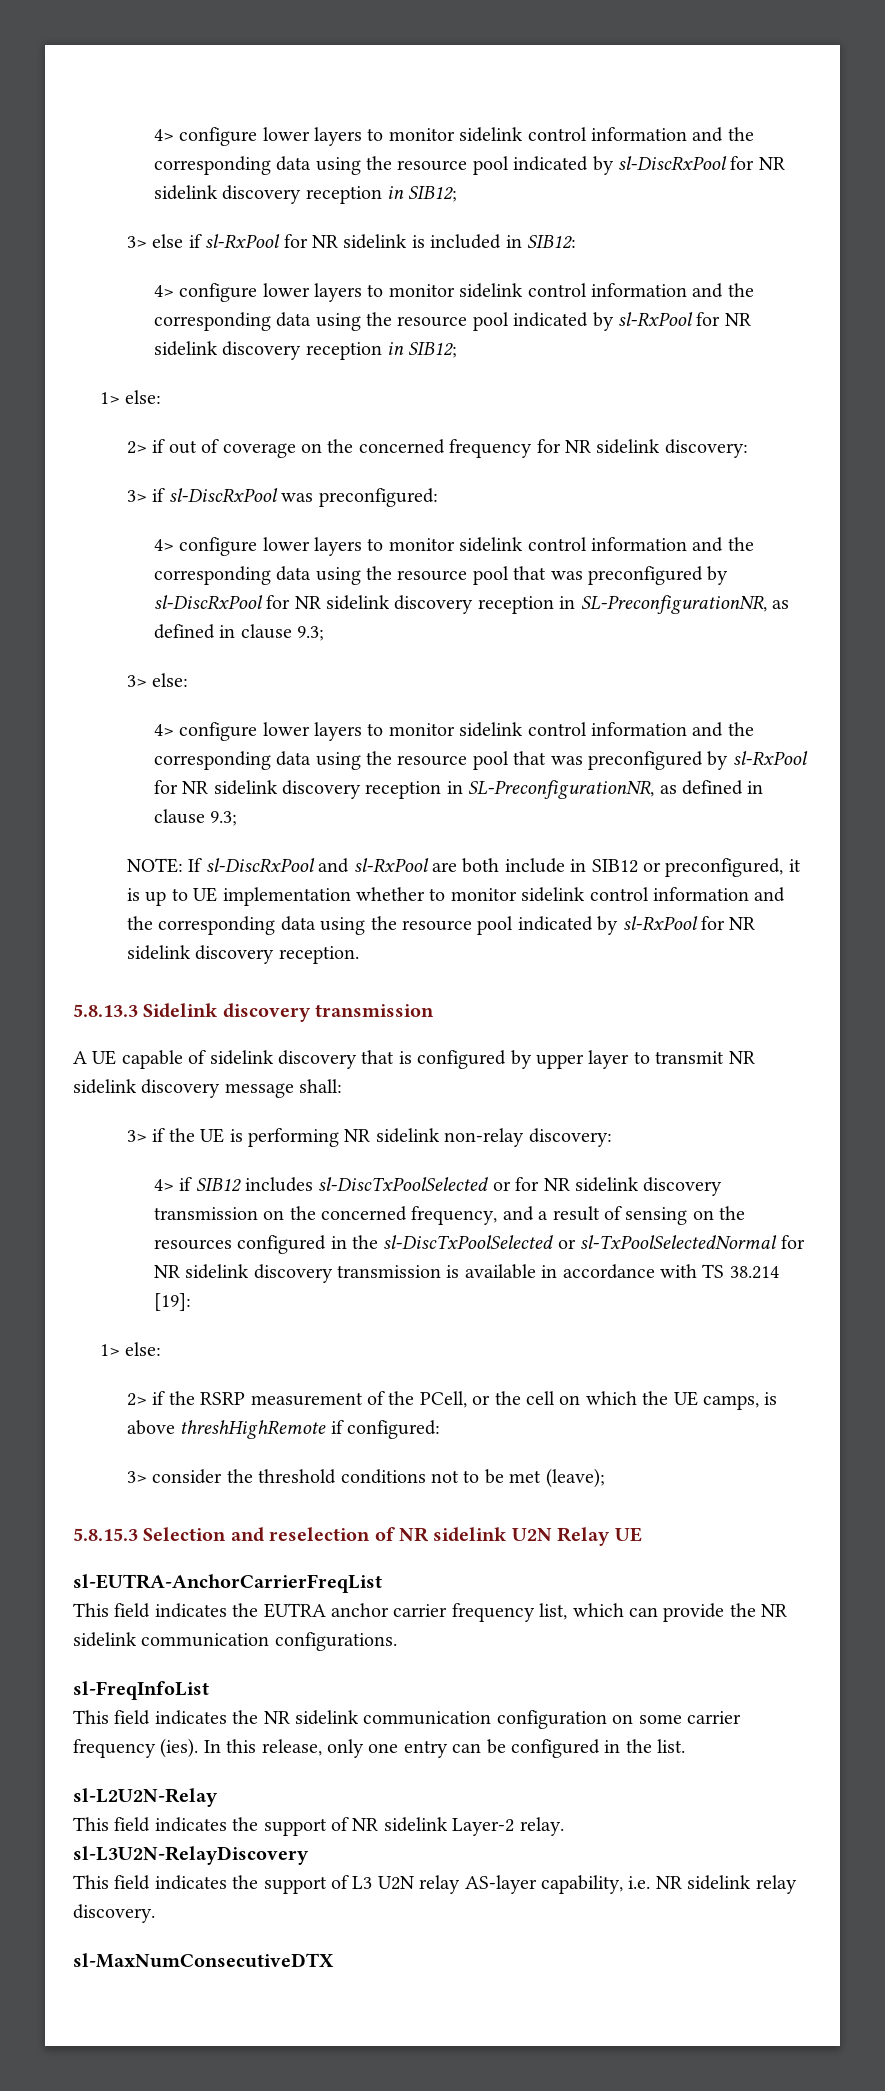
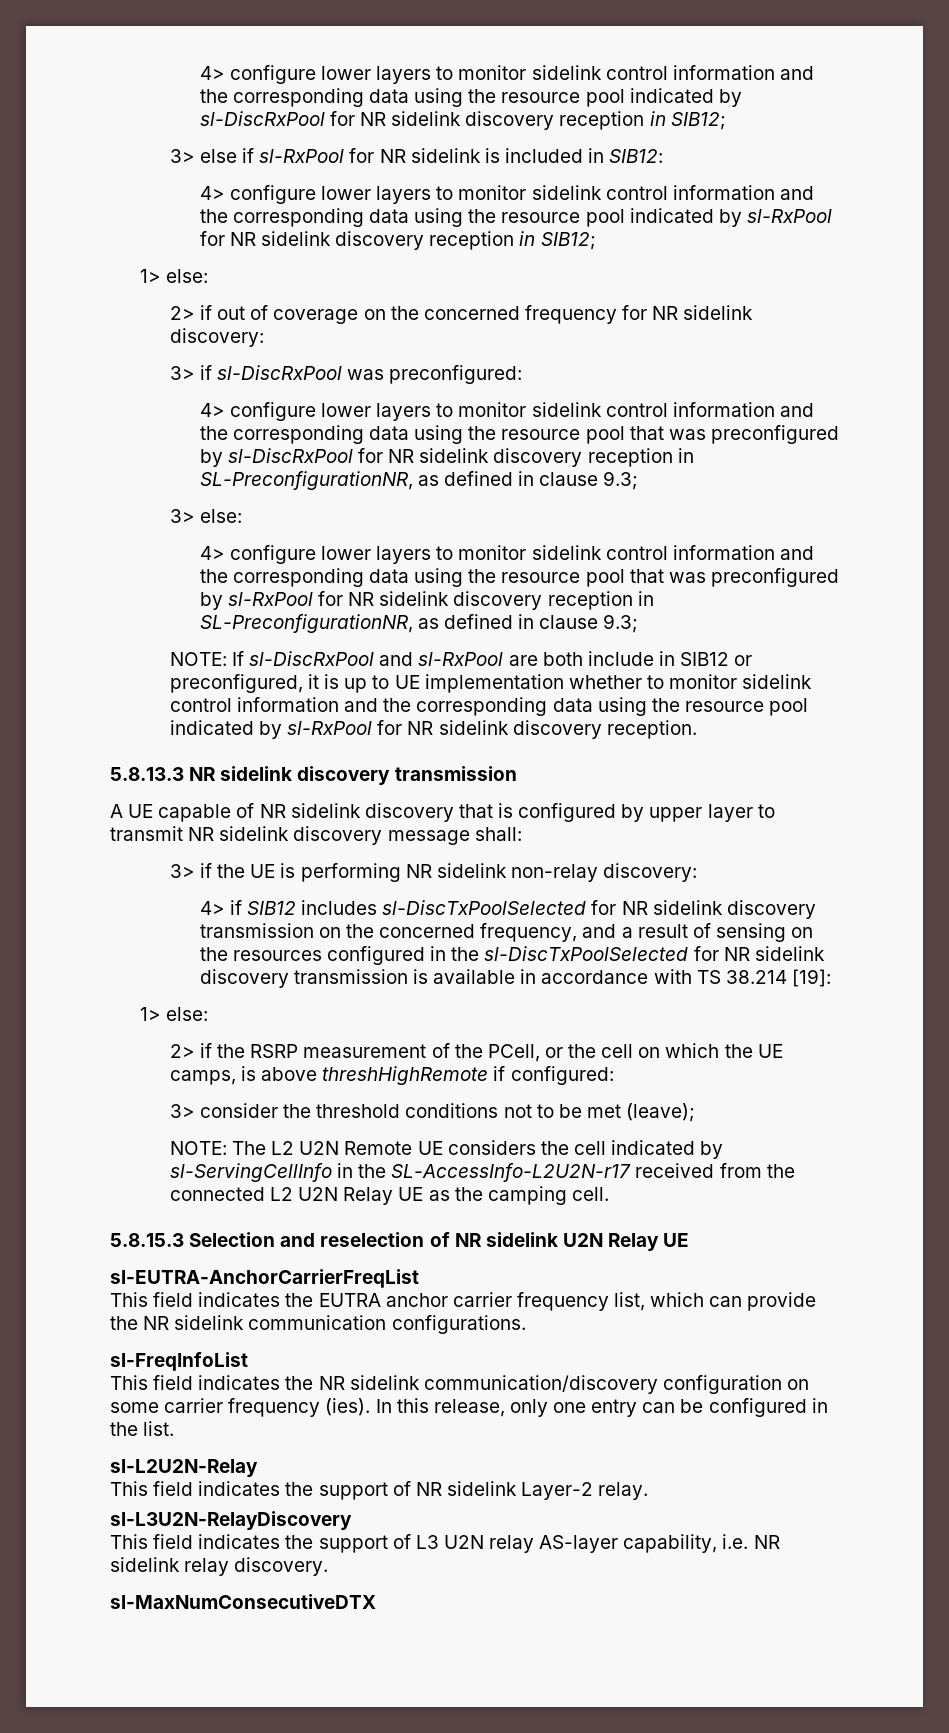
- 5.8.13.3 Sidelink discovery transmission
+ 5.8.13.3 NR sidelink discovery transmission
- A UE capable of sidelink discovery that is configured by upper layer to transmit NR sidelink discovery message shall:
+ A UE capable of NR sidelink discovery that is configured by upper layer to transmit NR sidelink discovery message shall:
- 4> if SIB12 includes sl-DiscTxPoolSelected or for NR sidelink discovery transmission on the concerned frequency, and a result of sensing on the resources configured in the sl-DiscTxPoolSelected or sl-TxPoolSelectedNormal for NR sidelink discovery transmission is available in accordance with TS 38.214 [19]:
+ 4> if SIB12 includes sl-DiscTxPoolSelected for NR sidelink discovery transmission on the concerned frequency, and a result of sensing on the resources configured in the sl-DiscTxPoolSelected for NR sidelink discovery transmission is available in accordance with TS 38.214 [19]:
+ NOTE: The L2 U2N Remote UE considers the cell indicated by sl-ServingCellInfo in the SL-AccessInfo-L2U2N-r17 received from the connected L2 U2N Relay UE as the camping cell.
- This field indicates the NR sidelink communication configuration on some carrier frequency (ies).
+ This field indicates the NR sidelink communication/discovery configuration on some carrier frequency (ies).

